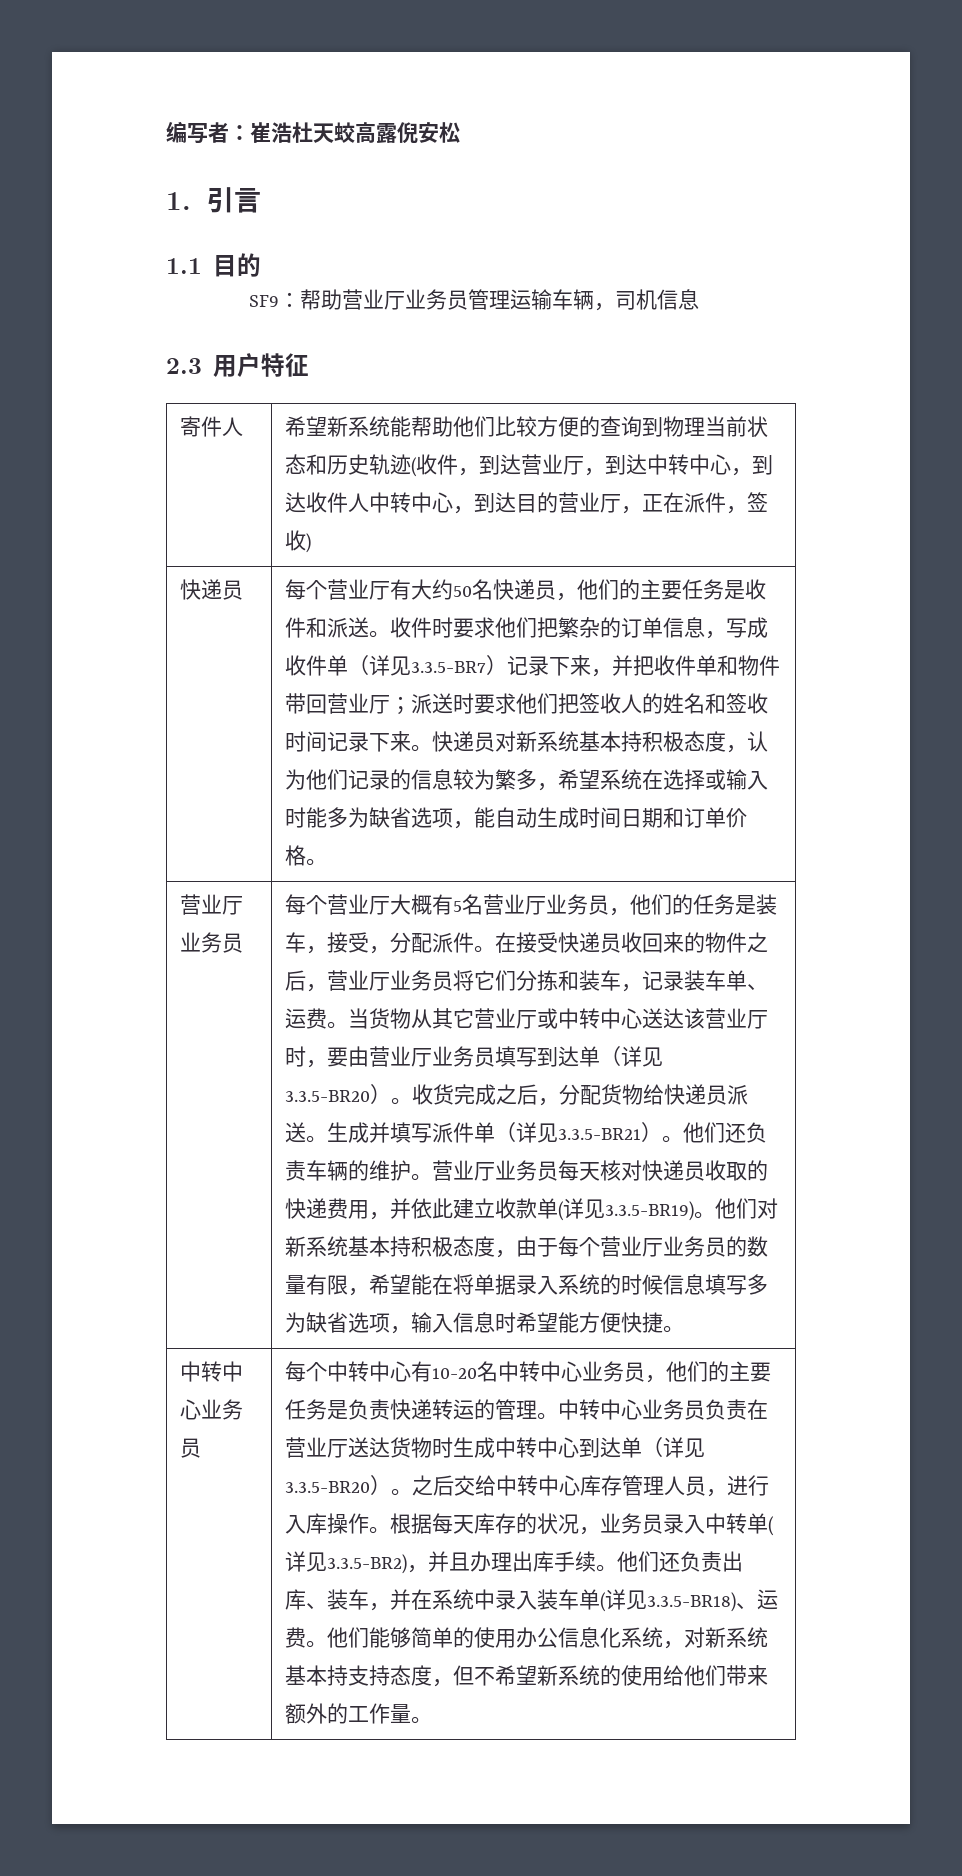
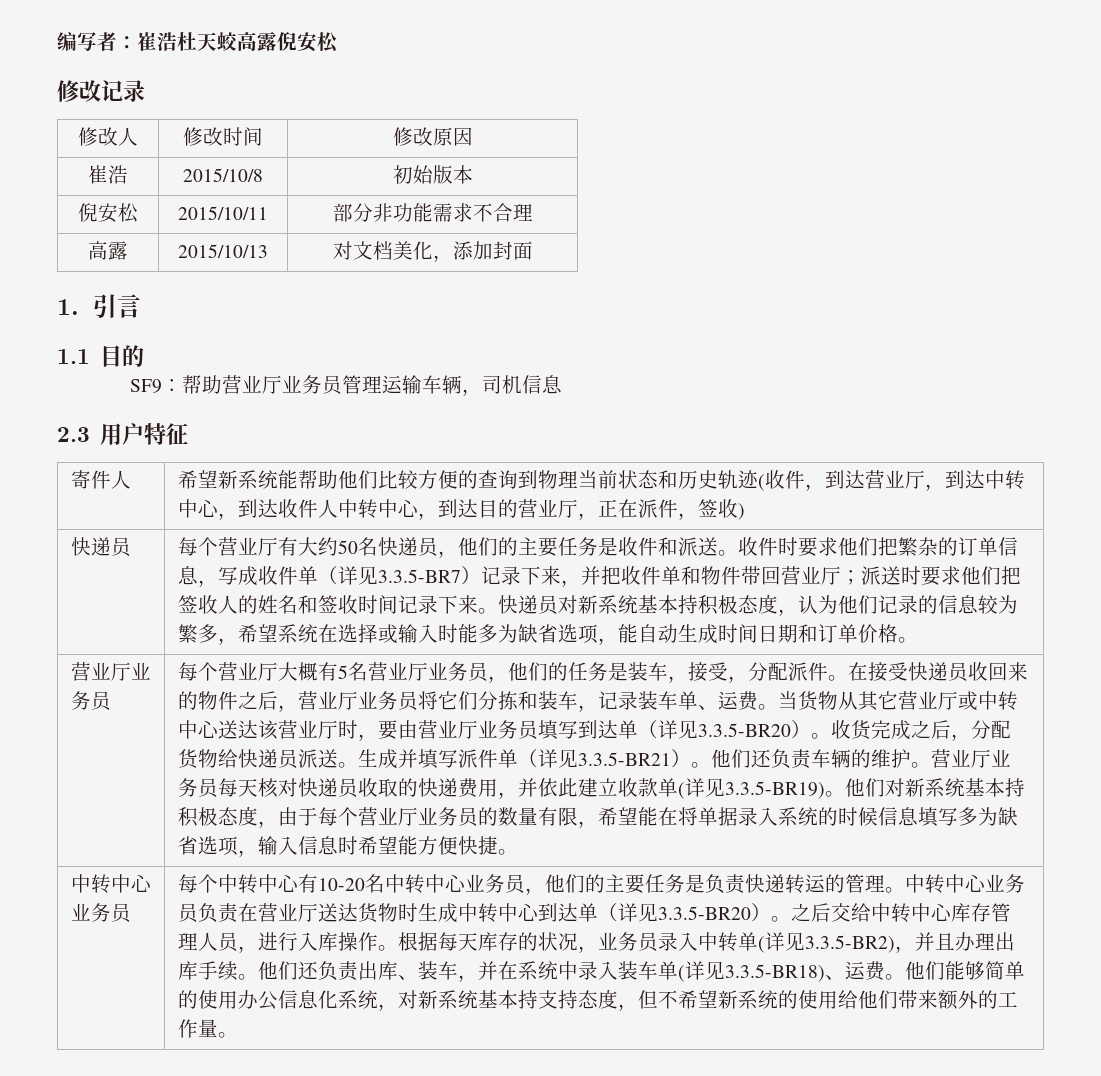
+ 修改记录
+ 修改人 | 修改时间 | 修改原因
+ 崔浩 | 2015/10/8 | 初始版本
+ 倪安松 | 2015/10/11 | 部分非功能需求不合理
+ 高露 | 2015/10/13 | 对文档美化，添加封面

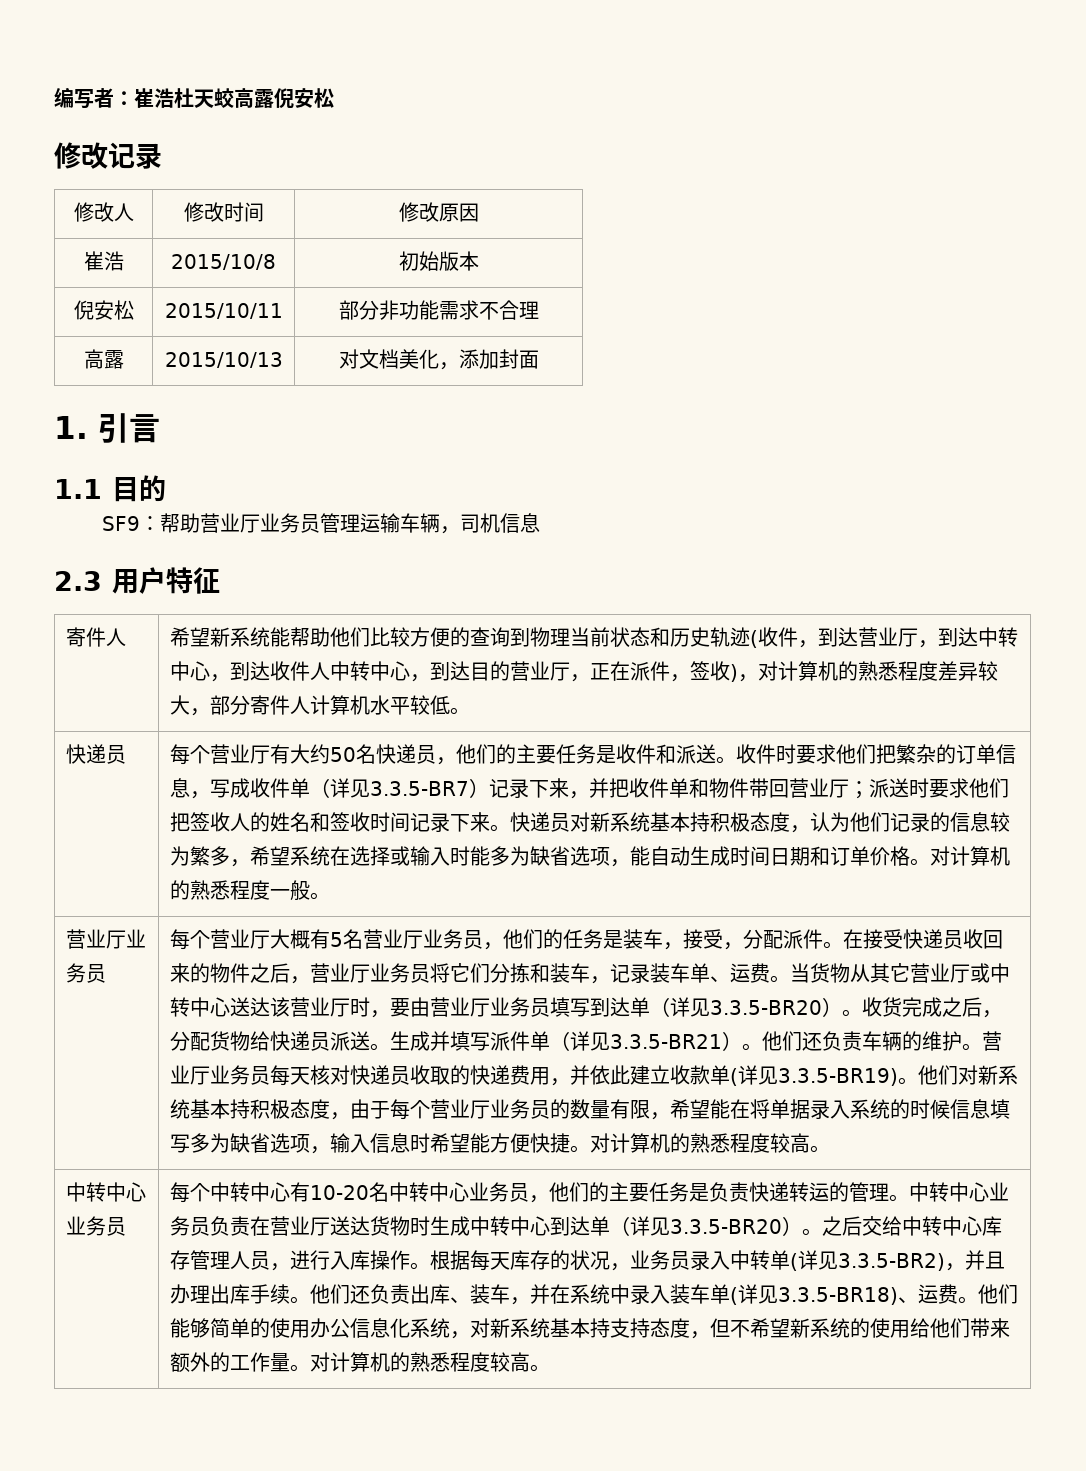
- 希望新系统能帮助他们比较方便的查询到物理当前状态和历史轨迹(收件，到达营业厅，到达中转中心，到达收件人中转中心，到达目的营业厅，正在派件，签收)
+ 希望新系统能帮助他们比较方便的查询到物理当前状态和历史轨迹(收件，到达营业厅，到达中转中心，到达收件人中转中心，到达目的营业厅，正在派件，签收)，对计算机的熟悉程度差异较大，部分寄件人计算机水平较低。
+ 对计算机的熟悉程度一般。
- 他们对新系统基本持积极态度，由于每个营业厅业务员的数量有限，希望能在将单据录入系统的时候信息填写多为缺省选项，输入信息时希望能方便快捷。
+ 他们对新系统基本持积极态度，由于每个营业厅业务员的数量有限，希望能在将单据录入系统的时候信息填写多为缺省选项，输入信息时希望能方便快捷。对计算机的熟悉程度较高。
- 他们能够简单的使用办公信息化系统，对新系统基本持支持态度，但不希望新系统的使用给他们带来额外的工作量。
+ 他们能够简单的使用办公信息化系统，对新系统基本持支持态度，但不希望新系统的使用给他们带来额外的工作量。对计算机的熟悉程度较高。

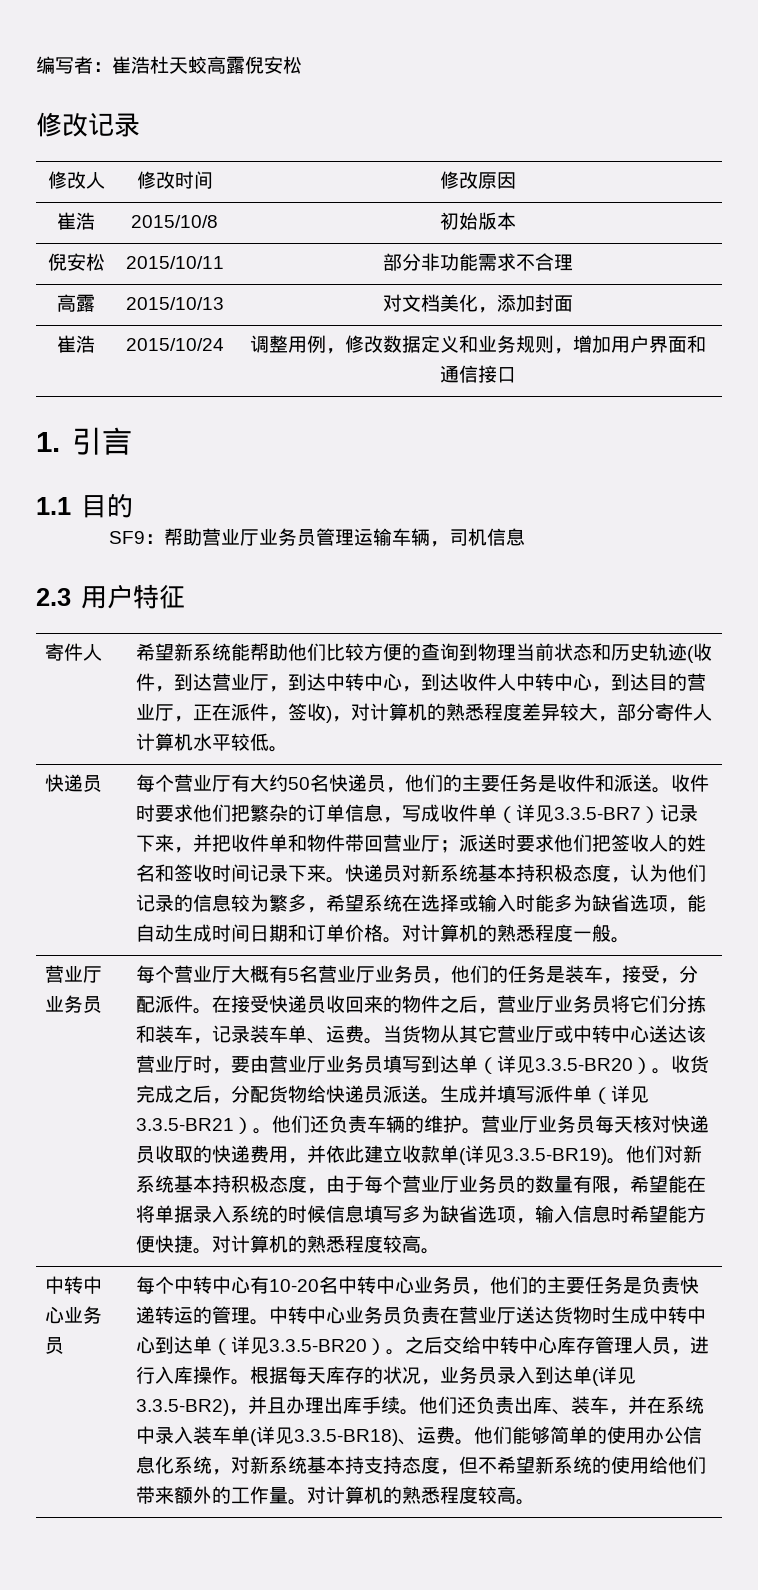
+ 崔浩 | 2015/10/24 | 调整用例，修改数据定义和业务规则，增加用户界面和通信接口
- 根据每天库存的状况，业务员录入中转单(详见3.3.5-BR2)，并且办理出库手续。
+ 根据每天库存的状况，业务员录入到达单(详见3.3.5-BR2)，并且办理出库手续。

